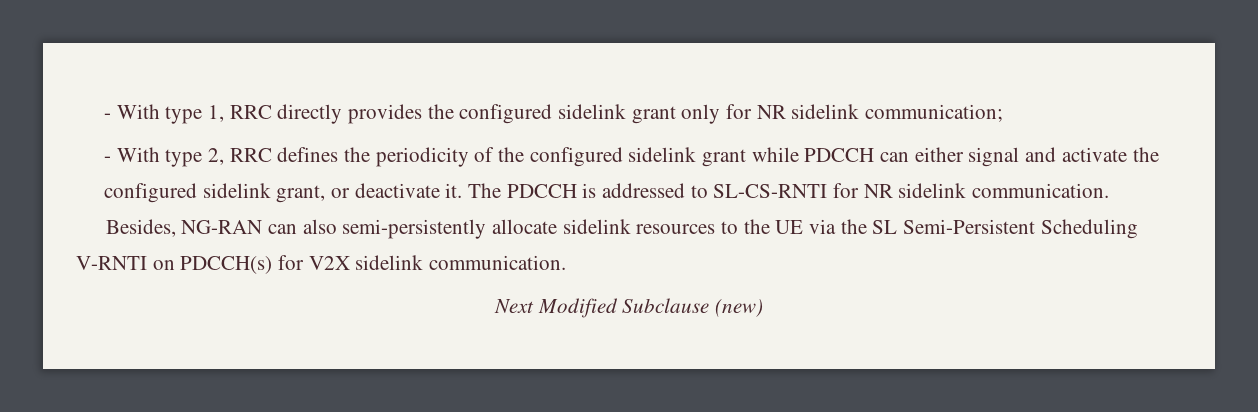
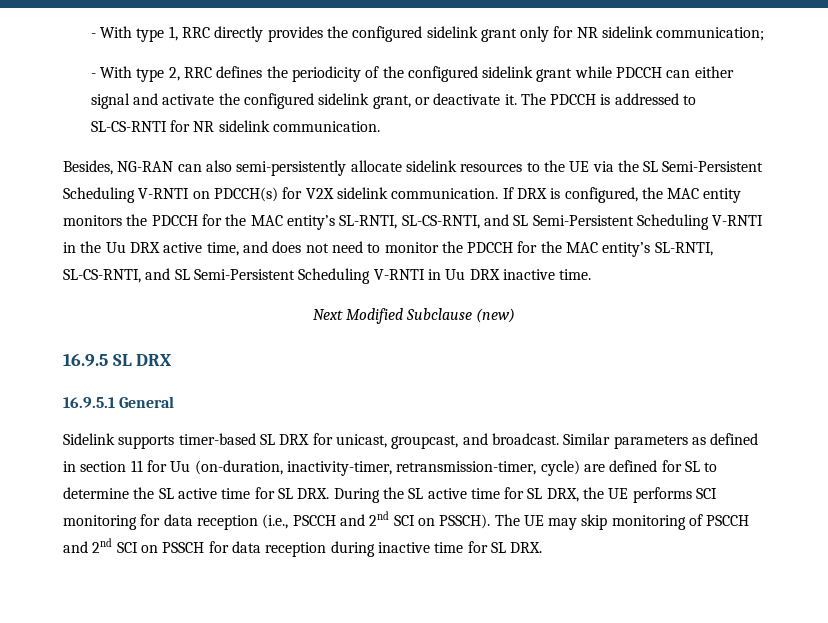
- Besides, NG-RAN can also semi-persistently allocate sidelink resources to the UE via the SL Semi-Persistent Scheduling V-RNTI on PDCCH(s) for V2X sidelink communication.
+ Besides, NG-RAN can also semi-persistently allocate sidelink resources to the UE via the SL Semi-Persistent Scheduling V-RNTI on PDCCH(s) for V2X sidelink communication. If DRX is configured, the MAC entity monitors the PDCCH for the MAC entity’s SL-RNTI, SL-CS-RNTI, and SL Semi-Persistent Scheduling V-RNTI in the Uu DRX active time, and does not need to monitor the PDCCH for the MAC entity’s SL-RNTI, SL-CS-RNTI, and SL Semi-Persistent Scheduling V-RNTI in Uu DRX inactive time.
  Next Modified Subclause (new)
+ 16.9.5 SL DRX
+ 16.9.5.1 General
+ Sidelink supports timer-based SL DRX for unicast, groupcast, and broadcast. Similar parameters as defined in section 11 for Uu (on-duration, inactivity-timer, retransmission-timer, cycle) are defined for SL to determine the SL active time for SL DRX. During the SL active time for SL DRX, the UE performs SCI monitoring for data reception (i.e., PSCCH and 2nd SCI on PSSCH). The UE may skip monitoring of PSCCH and 2nd SCI on PSSCH for data reception during inactive time for SL DRX.

